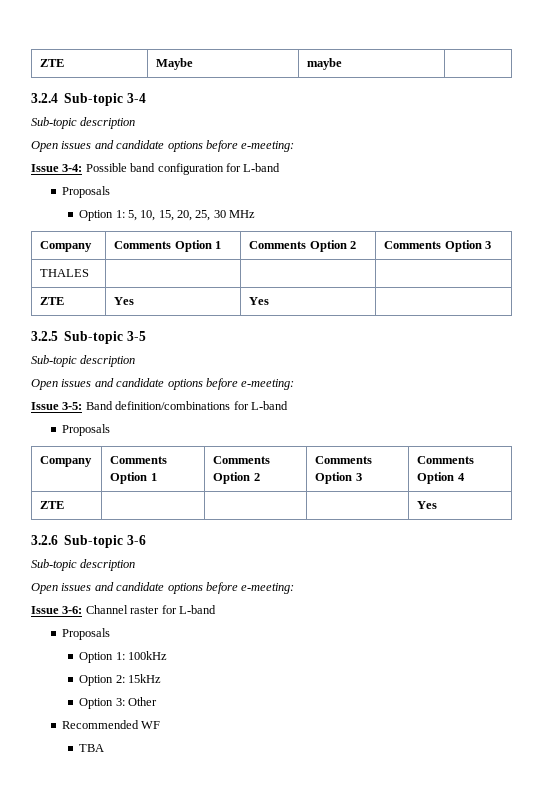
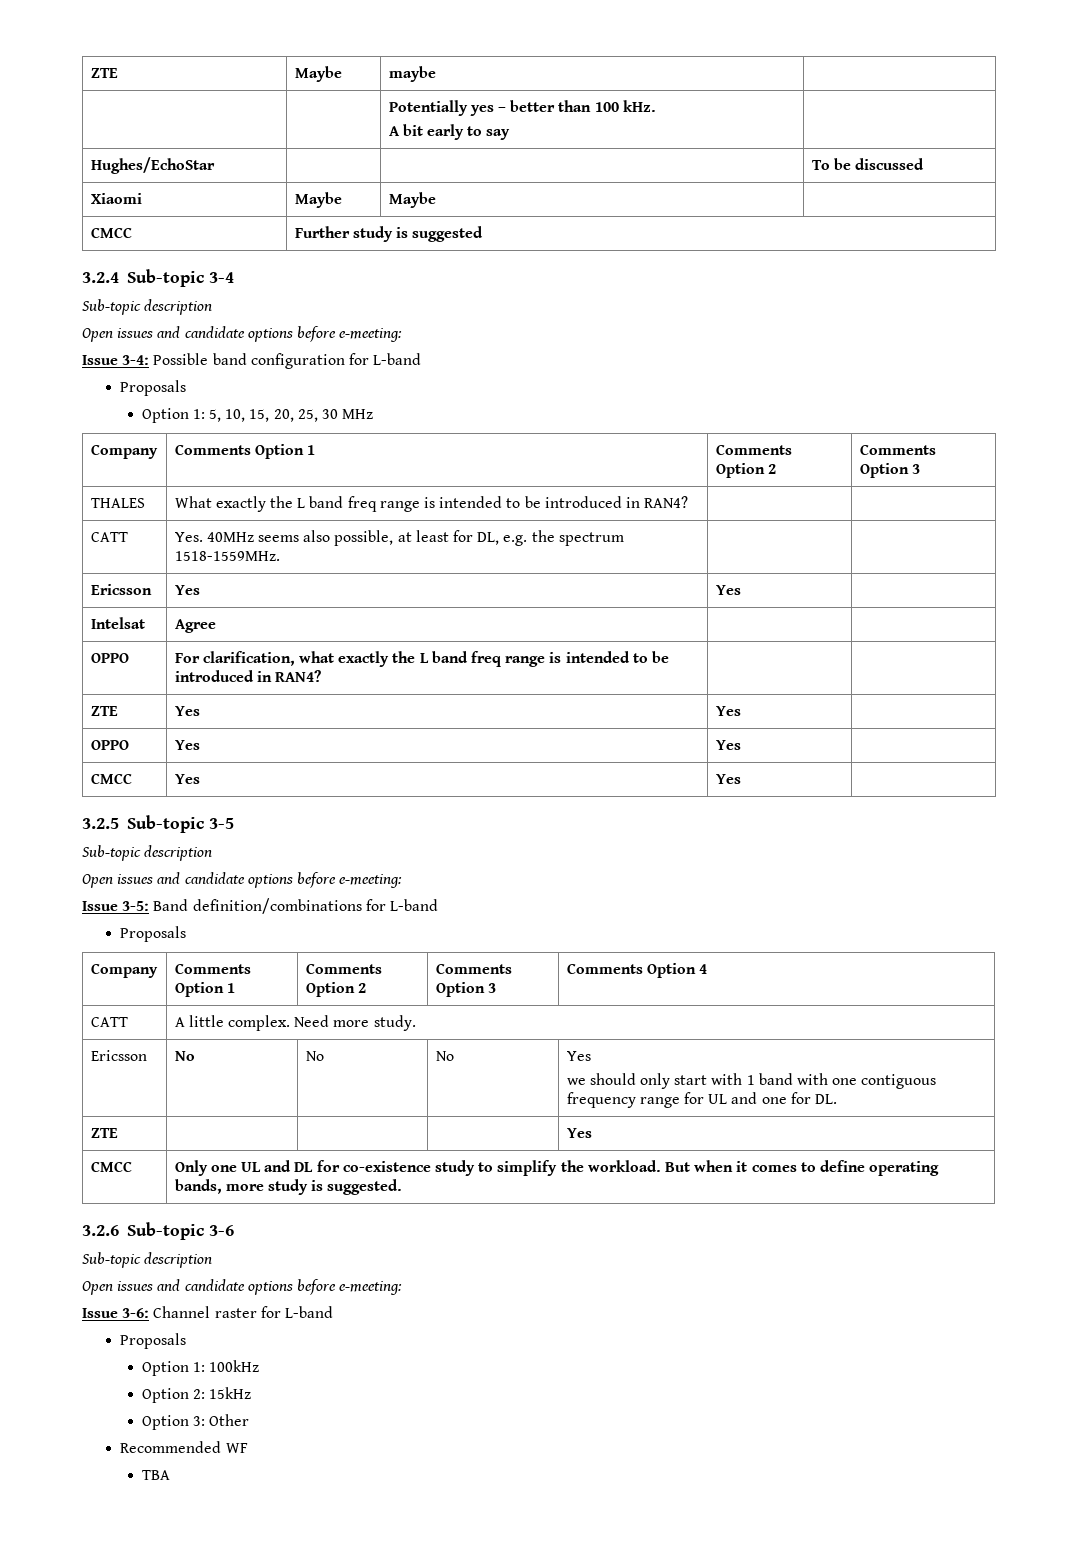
+ | | Potentially yes – better than 100 kHz.
+ A bit early to say |
+ Hughes/EchoStar | | | To be discussed
+ Xiaomi | Maybe | Maybe |
+ CMCC | Further study is suggested
- THALES | | |
+ THALES | What exactly the L band freq range is intended to be introduced in RAN4? | |
+ CATT | Yes. 40MHz seems also possible, at least for DL, e.g. the spectrum 1518-1559MHz. | |
+ Ericsson | Yes | Yes |
+ Intelsat | Agree | |
+ OPPO | For clarification, what exactly the L band freq range is intended to be introduced in RAN4? | |
  ZTE | Yes | Yes |
+ OPPO | Yes | Yes |
+ CMCC | Yes | Yes |
+ CATT | A little complex. Need more study.
+ Ericsson | No | No | No | Yes
+ we should only start with 1 band with one contiguous frequency range for UL and one for DL.
  ZTE | | | | Yes
+ CMCC | Only one UL and DL for co-existence study to simplify the workload. But when it comes to define operating bands, more study is suggested.

